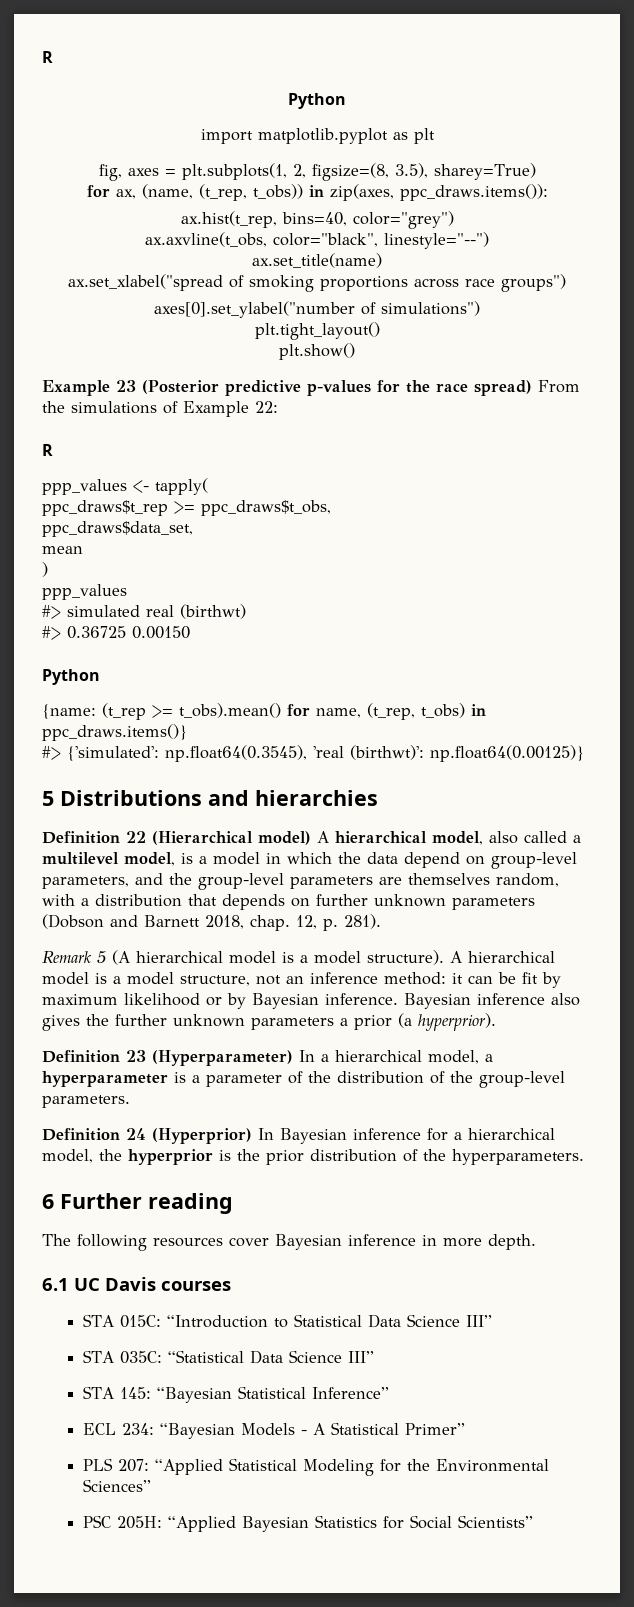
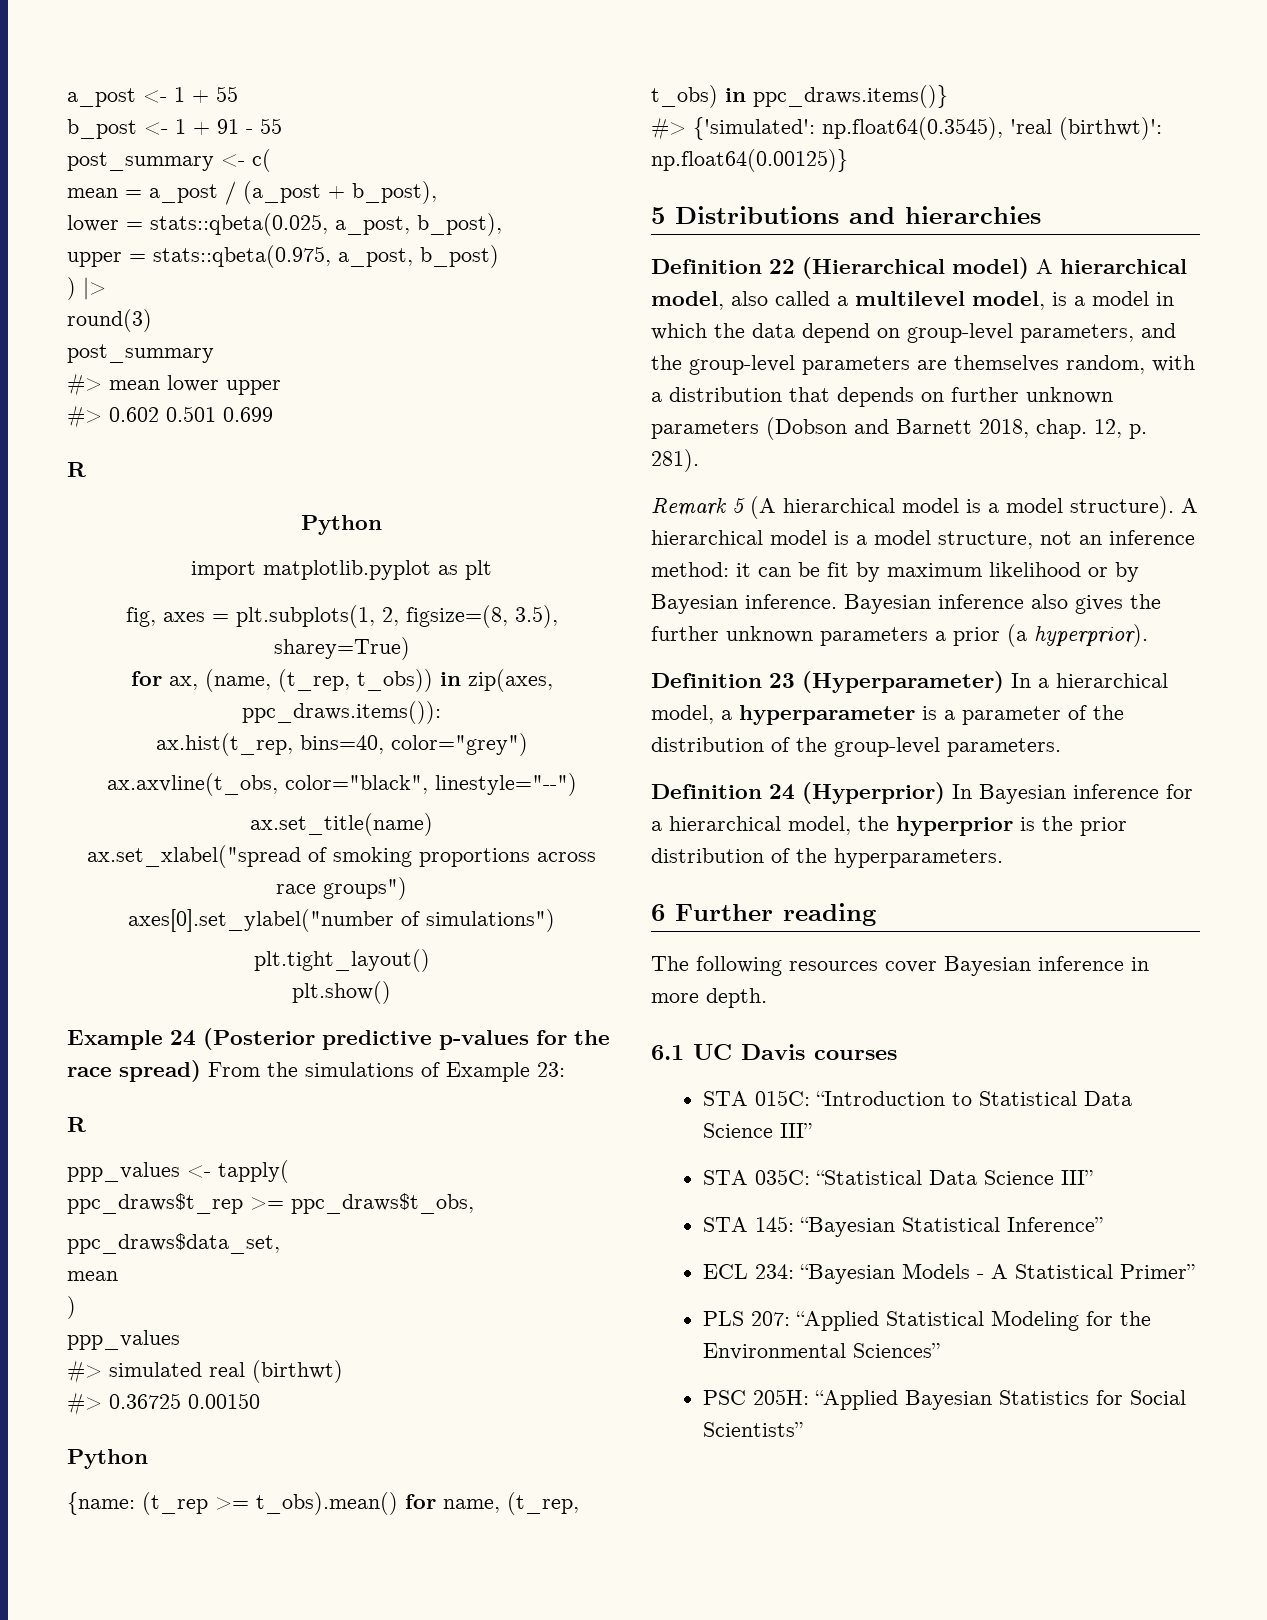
+ a_post <- 1 + 55
+ b_post <- 1 + 91 - 55
+ post_summary <- c(
+ mean = a_post / (a_post + b_post),
+ lower = stats::qbeta(0.025, a_post, b_post),
+ upper = stats::qbeta(0.975, a_post, b_post)
+ ) |>
+ round(3)
+ post_summary
+ #> mean lower upper
+ #> 0.602 0.501 0.699
- Example 23 (Posterior predictive p-values for the race spread) From the simulations of Example 22:
+ Example 24 (Posterior predictive p-values for the race spread) From the simulations of Example 23:

